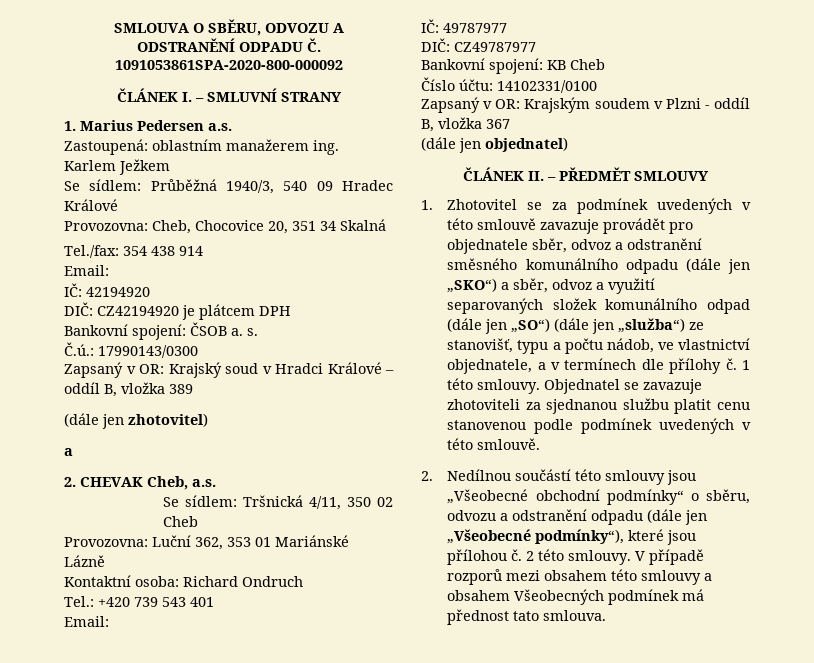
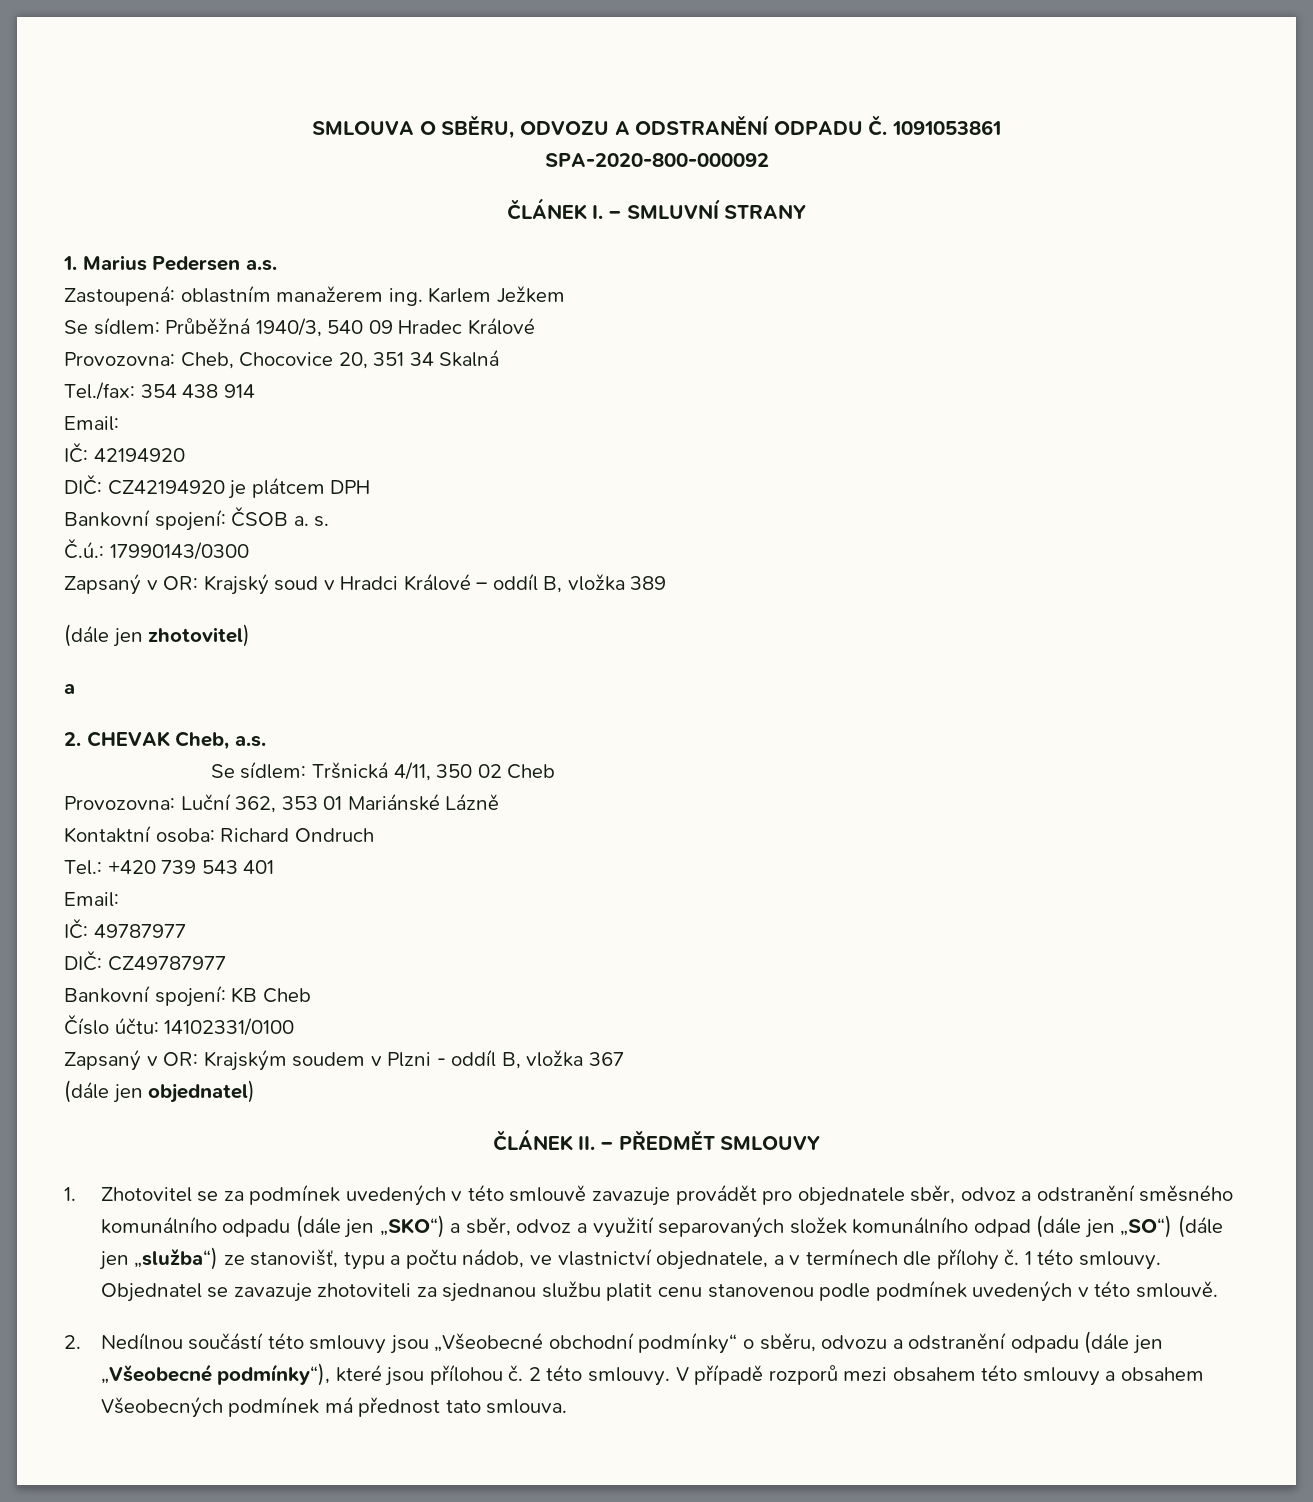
- SMLOUVA O SBĚRU, ODVOZU A ODSTRANĚNÍ ODPADU Č. 1091053861SPA-2020-800-000092
+ SMLOUVA O SBĚRU, ODVOZU A ODSTRANĚNÍ ODPADU Č. 1091053861
+ SPA-2020-800-000092

